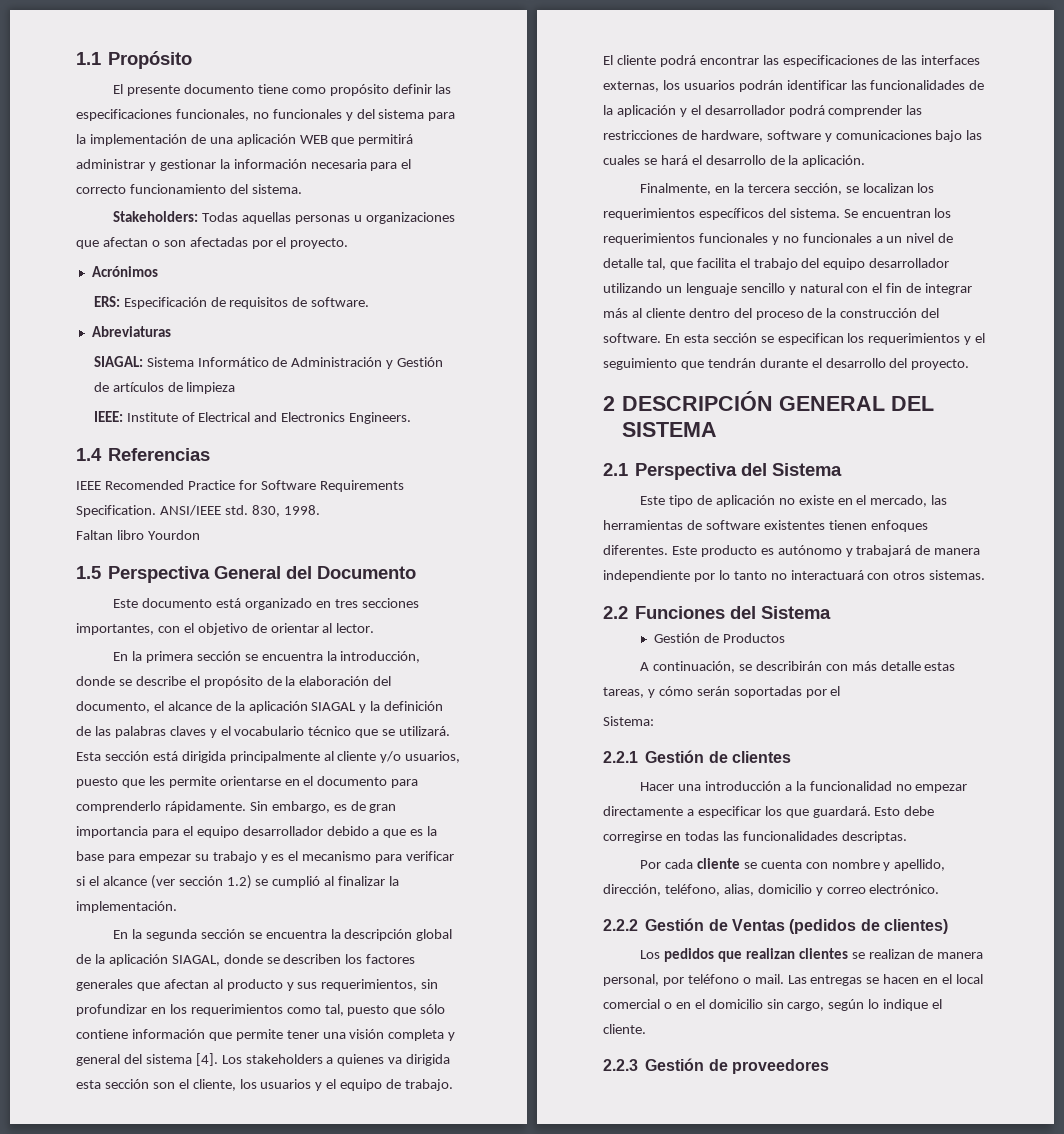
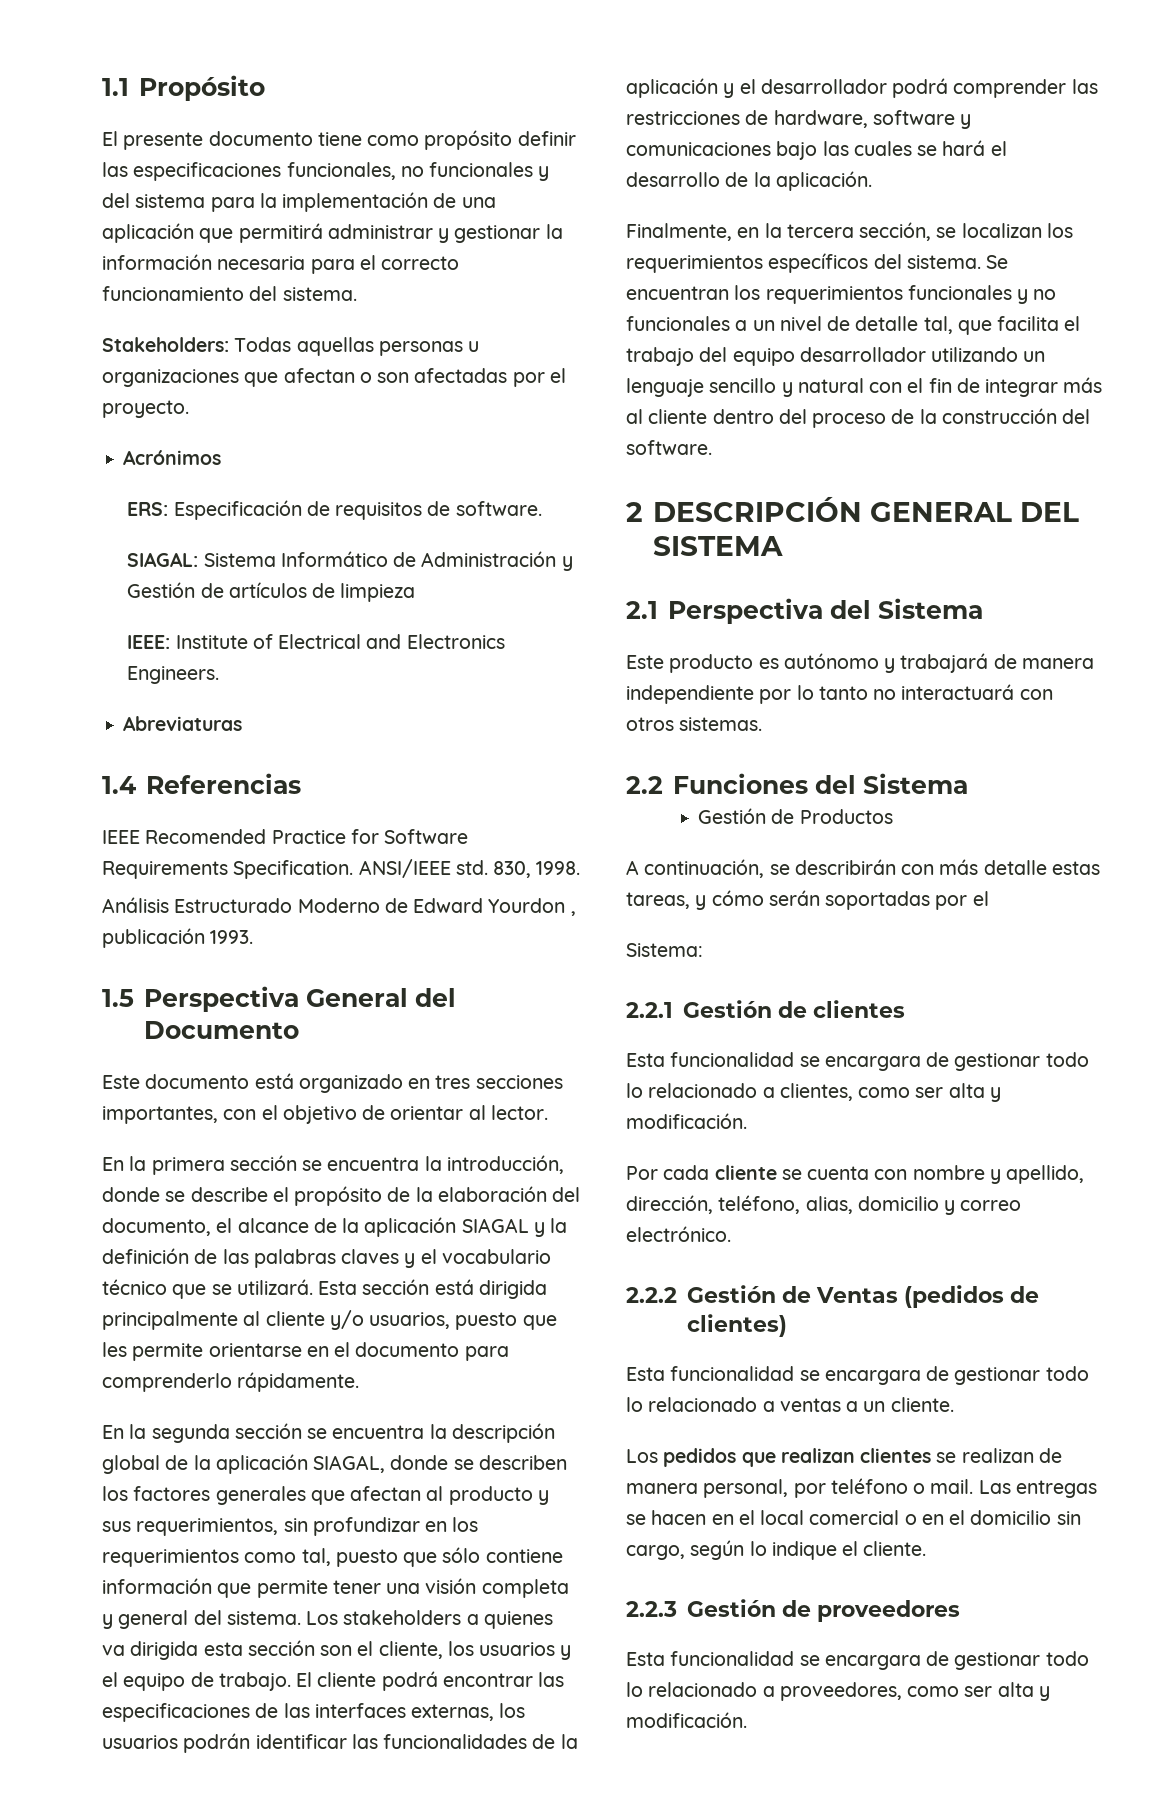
- El presente documento tiene como propósito definir las especificaciones funcionales, no funcionales y del sistema para la implementación de una aplicación WEB que permitirá administrar y gestionar la información necesaria para el correcto funcionamiento del sistema.
+ El presente documento tiene como propósito definir las especificaciones funcionales, no funcionales y del sistema para la implementación de una aplicación que permitirá administrar y gestionar la información necesaria para el correcto funcionamiento del sistema.
- Abreviaturas
+ Abreviaturas
- Faltan libro Yourdon
+ Análisis Estructurado Moderno de Edward Yourdon , publicación 1993.
- Sin embargo, es de gran importancia para el equipo desarrollador debido a que es la base para empezar su trabajo y es el mecanismo para verificar si el alcance (ver sección 1.2) se cumplió al finalizar la implementación.
- En la segunda sección se encuentra la descripción global de la aplicación SIAGAL, donde se describen los factores generales que afectan al producto y sus requerimientos, sin profundizar en los requerimientos como tal, puesto que sólo contiene información que permite tener una visión completa y general del sistema [4].
+ En la segunda sección se encuentra la descripción global de la aplicación SIAGAL, donde se describen los factores generales que afectan al producto y sus requerimientos, sin profundizar en los requerimientos como tal, puesto que sólo contiene información que permite tener una visión completa y general del sistema.
- En esta sección se especifican los requerimientos y el seguimiento que tendrán durante el desarrollo del proyecto.
- Este tipo de aplicación no existe en el mercado, las herramientas de software existentes tienen enfoques diferentes. Este producto es autónomo y trabajará de manera independiente por lo tanto no interactuará con otros sistemas.
+ Este producto es autónomo y trabajará de manera independiente por lo tanto no interactuará con otros sistemas.
- Hacer una introducción a la funcionalidad no empezar directamente a especificar los que guardará. Esto debe corregirse en todas las funcionalidades descriptas.
+ Esta funcionalidad se encargara de gestionar todo lo relacionado a clientes, como ser alta y modificación.
+ Esta funcionalidad se encargara de gestionar todo lo relacionado a ventas a un cliente.
+ Esta funcionalidad se encargara de gestionar todo lo relacionado a proveedores, como ser alta y modificación.

